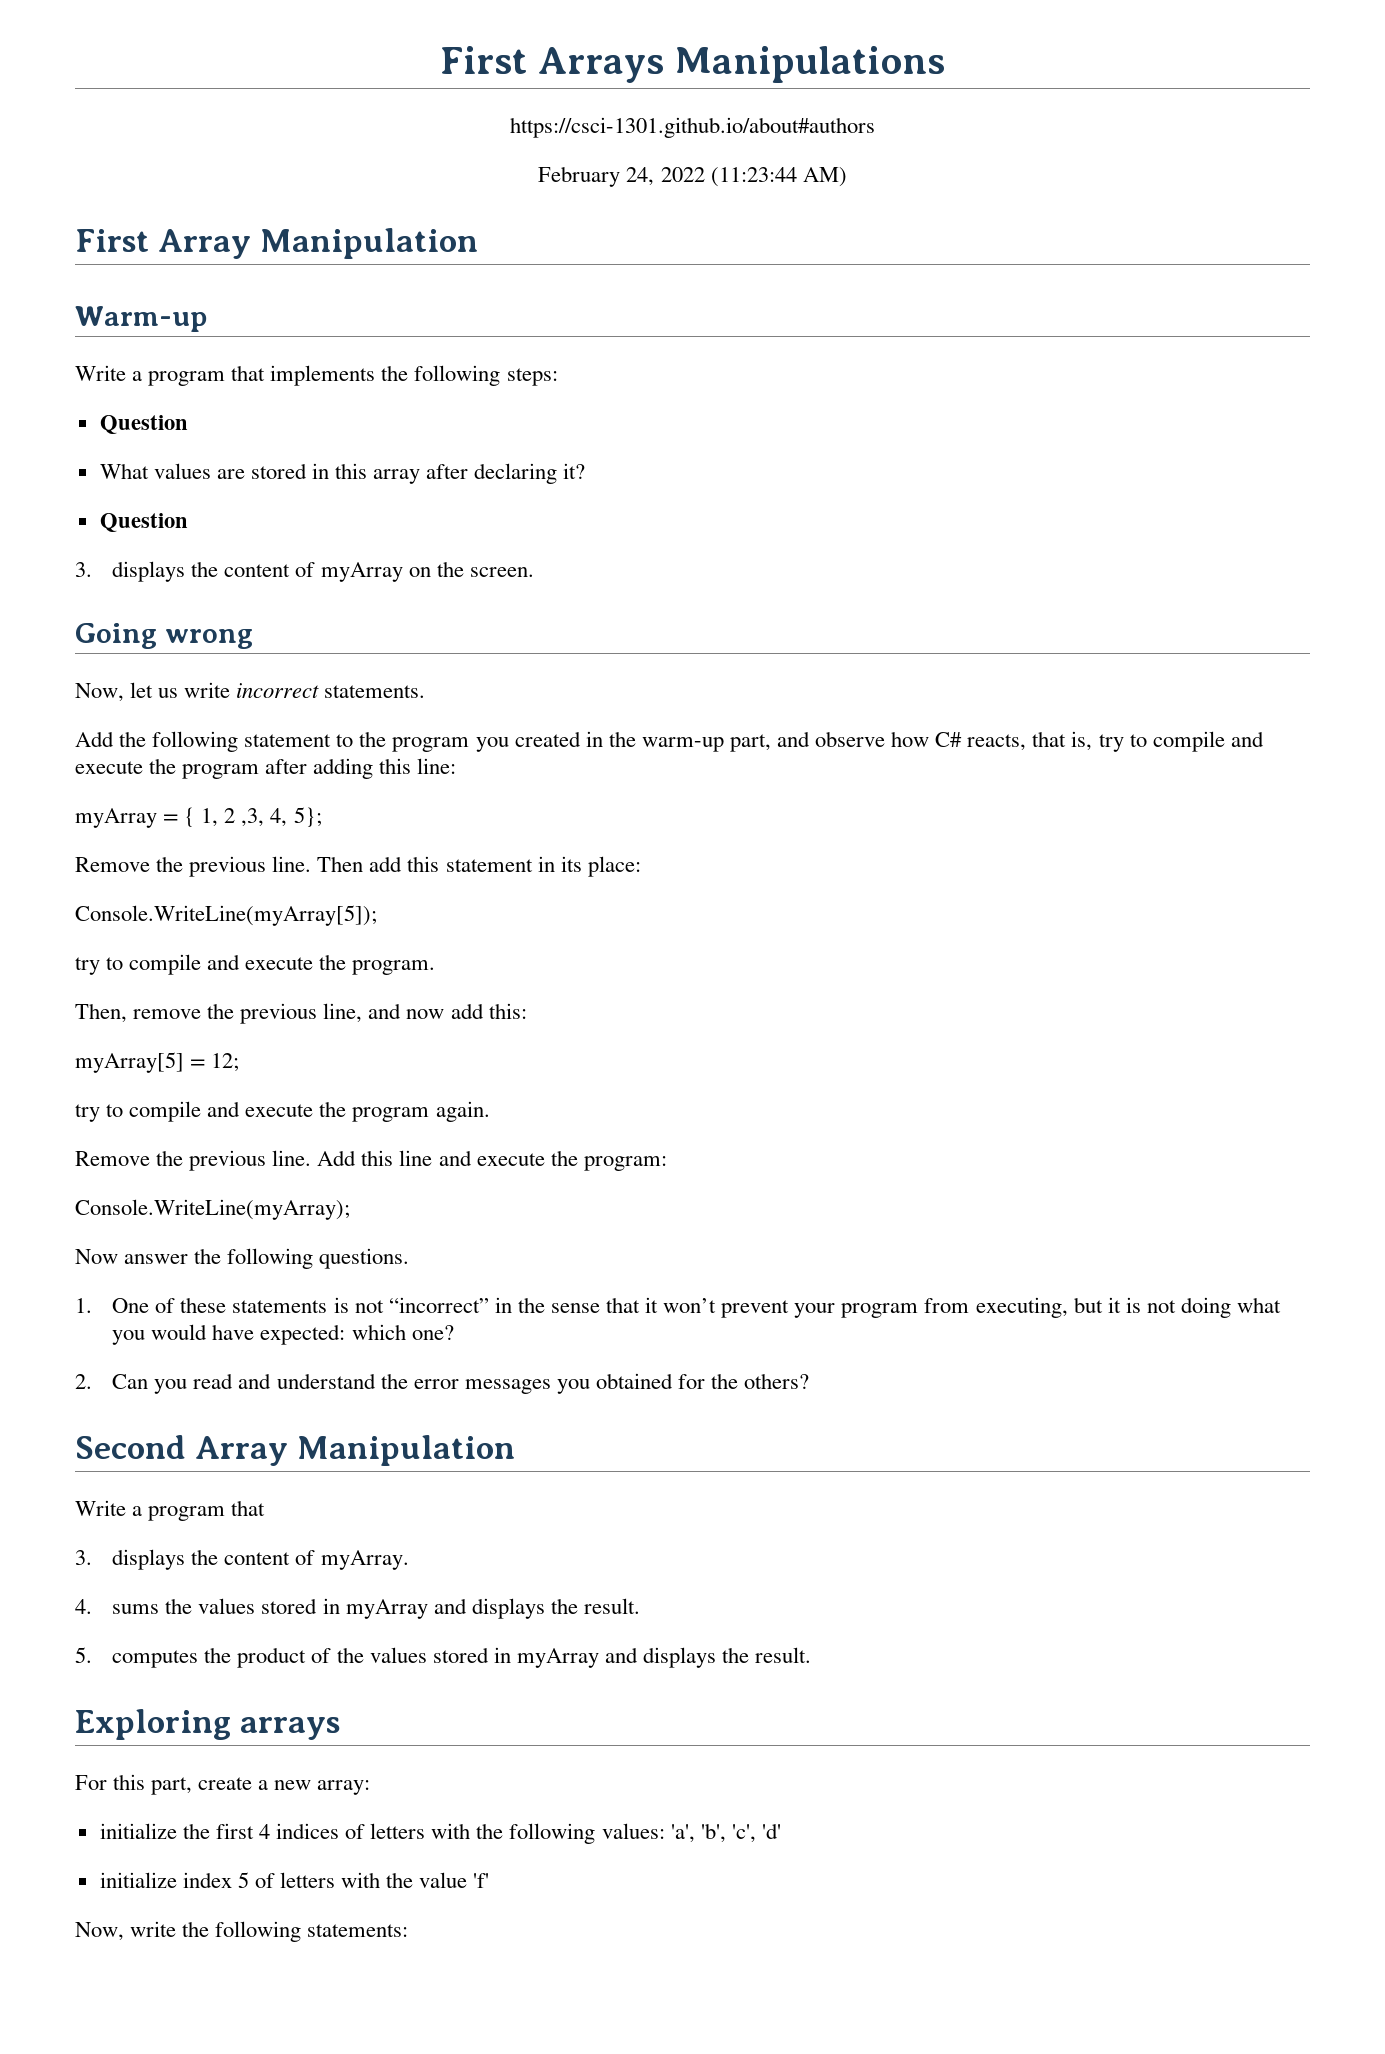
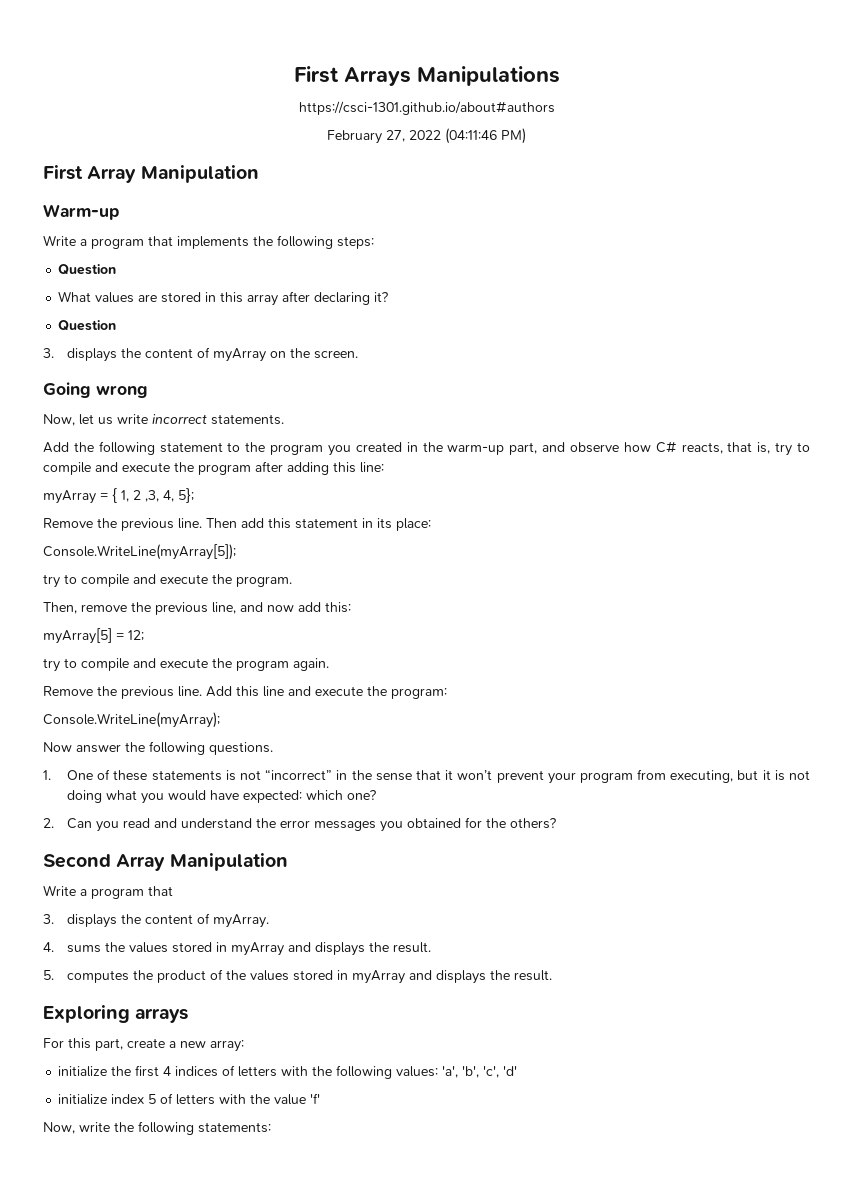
- February 24, 2022 (11:23:44 AM)
+ February 27, 2022 (04:11:46 PM)

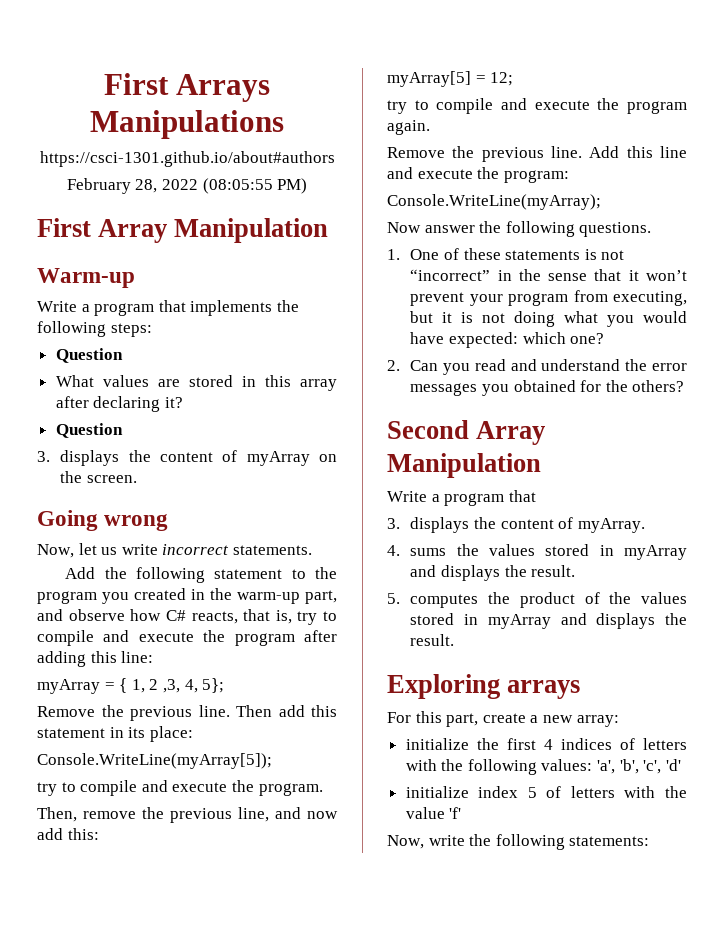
- February 27, 2022 (04:11:46 PM)
+ February 28, 2022 (08:05:55 PM)

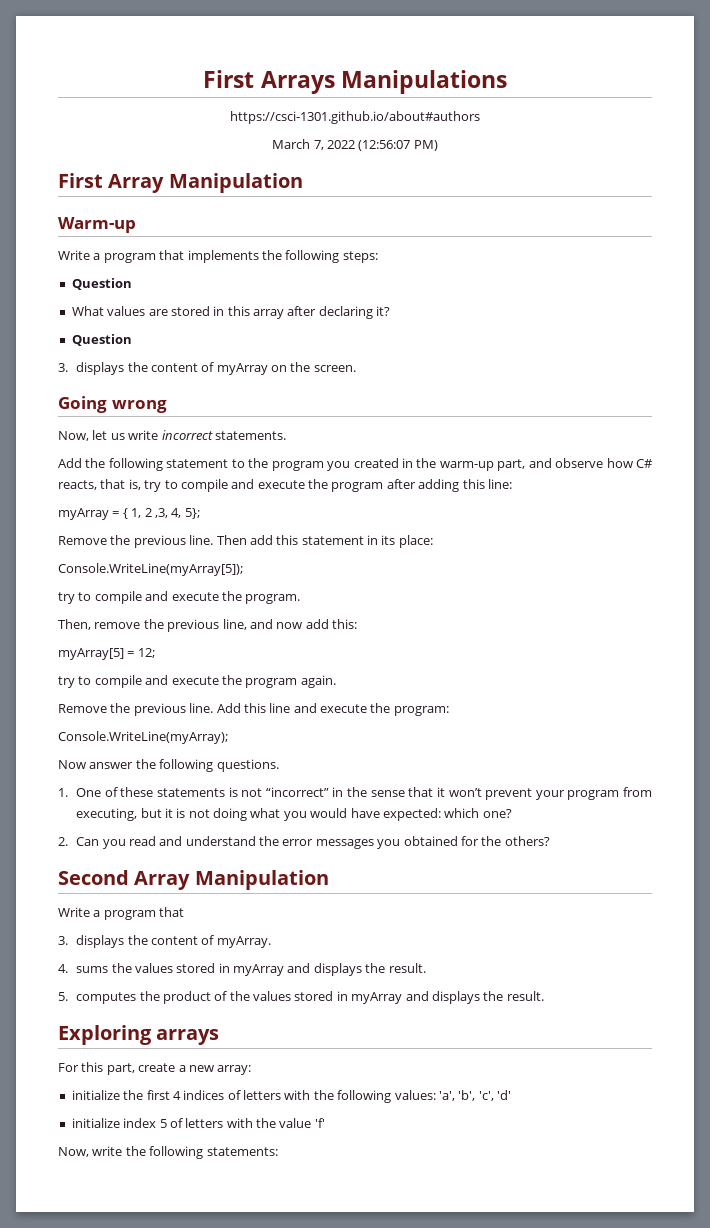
- February 28, 2022 (08:05:55 PM)
+ March 7, 2022 (12:56:07 PM)

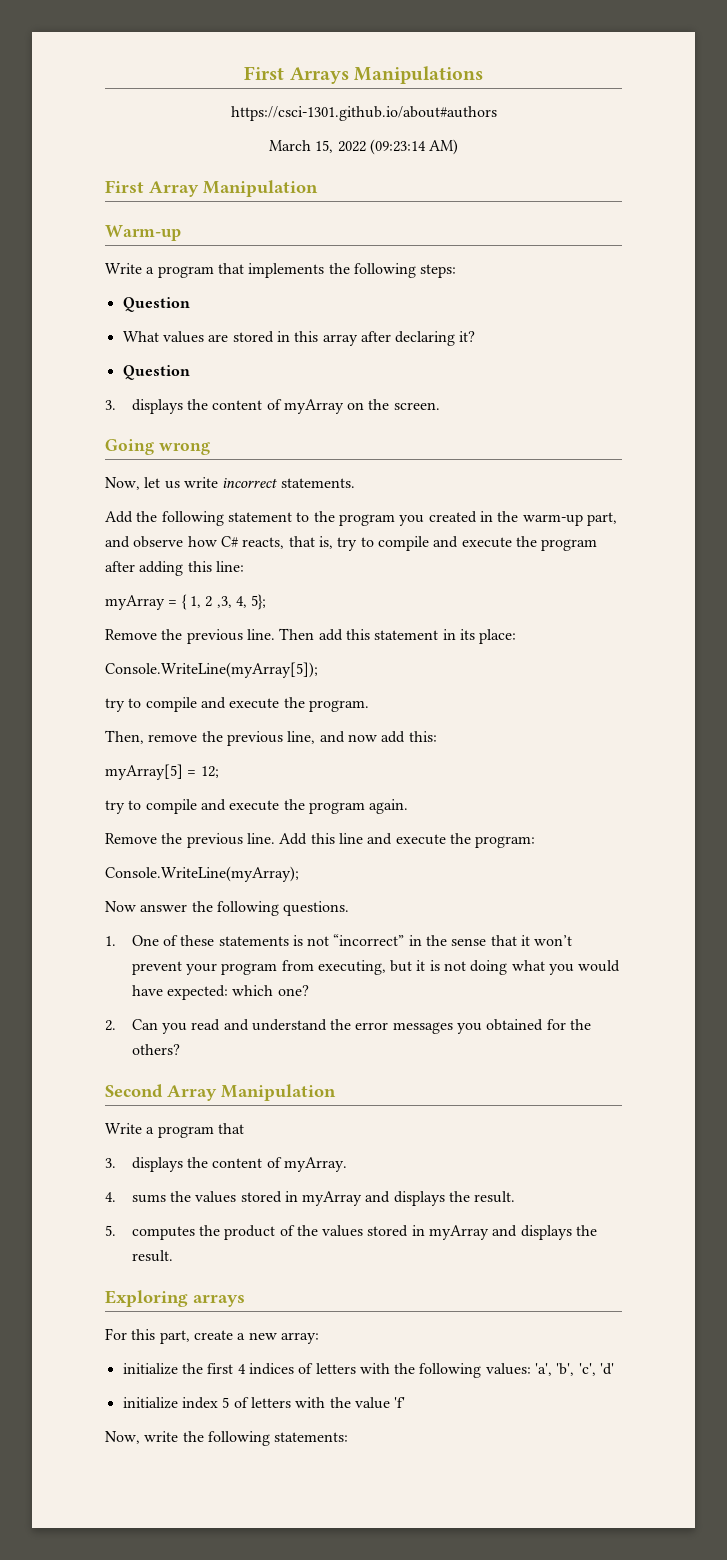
- March 7, 2022 (12:56:07 PM)
+ March 15, 2022 (09:23:14 AM)

